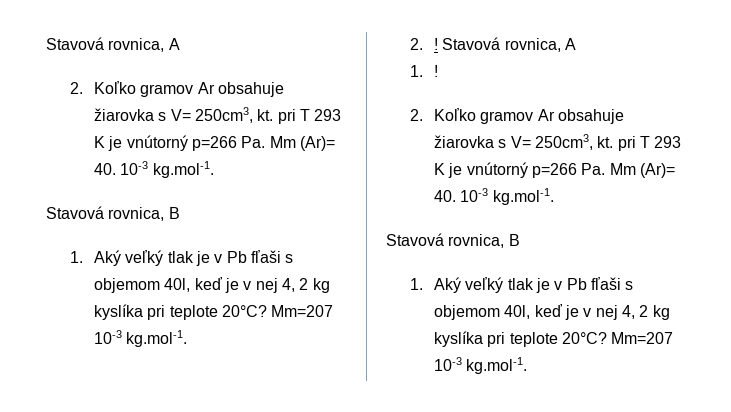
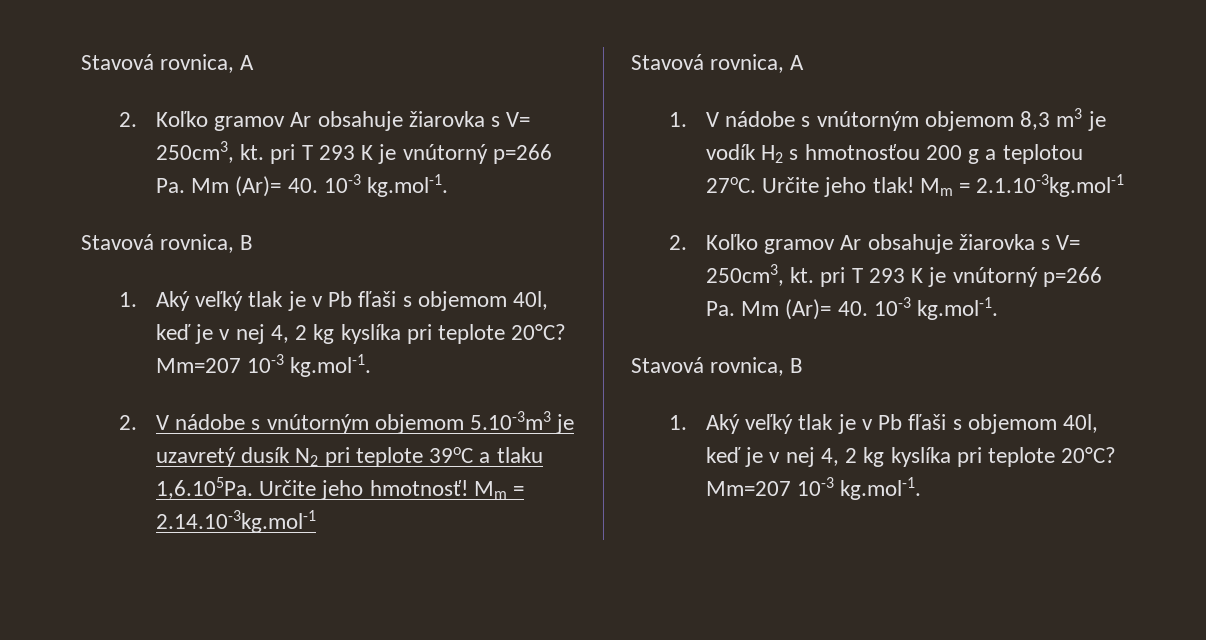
- 2. ! Stavová rovnica, A
- 1. !
+ 2. V nádobe s vnútorným objemom 5.10-3m3 je uzavretý dusík N2 pri teplote 39oC a tlaku 1,6.105Pa. Určite jeho hmotnosť! Mm = 2.14.10-3kg.mol-1
+ Stavová rovnica, A
+ 1. V nádobe s vnútorným objemom 8,3 m3 je vodík H2 s hmotnosťou 200 g a teplotou 27oC. Určite jeho tlak! Mm = 2.1.10-3kg.mol-1

